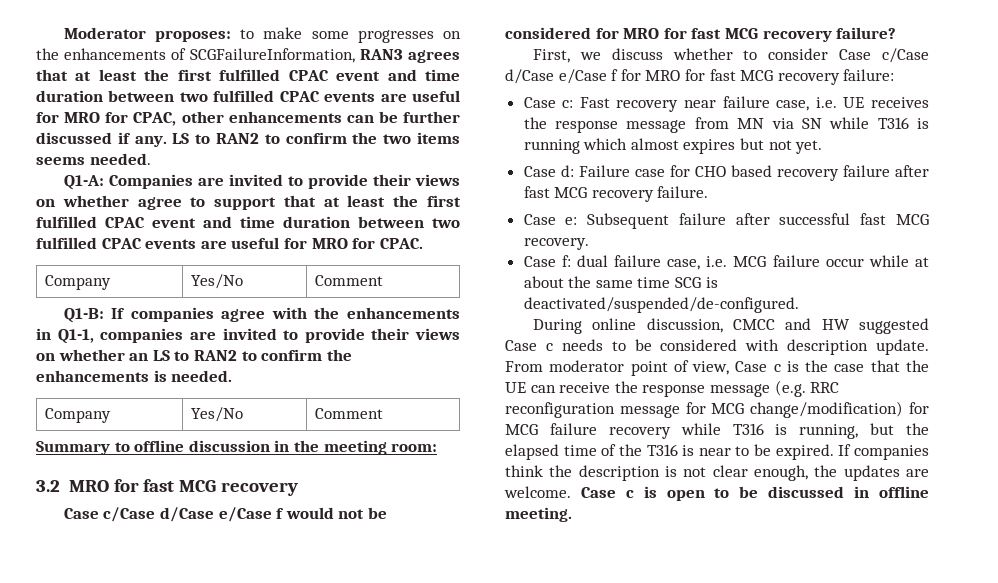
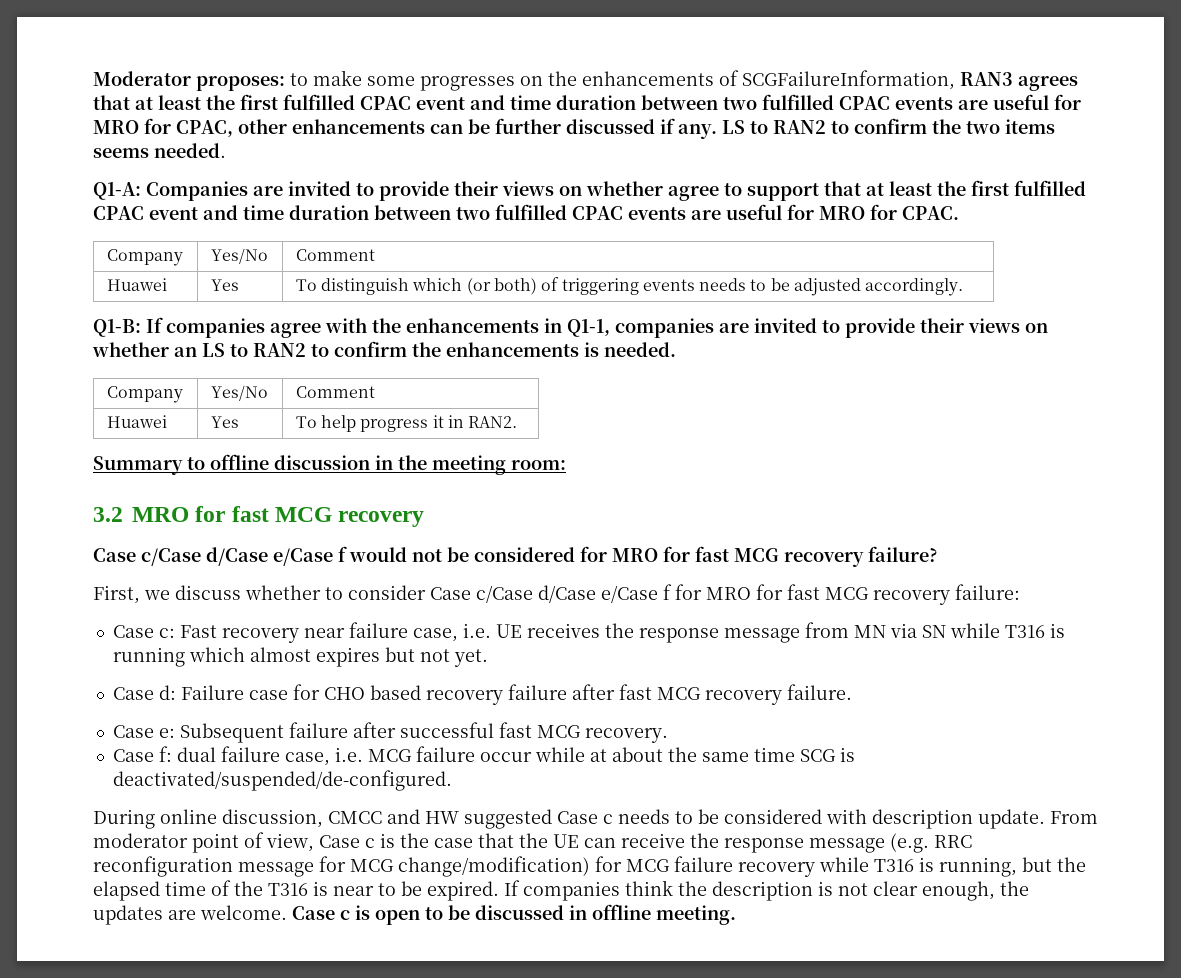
+ Huawei | Yes | To distinguish which (or both) of triggering events needs to be adjusted accordingly.
+ Huawei | Yes | To help progress it in RAN2.

